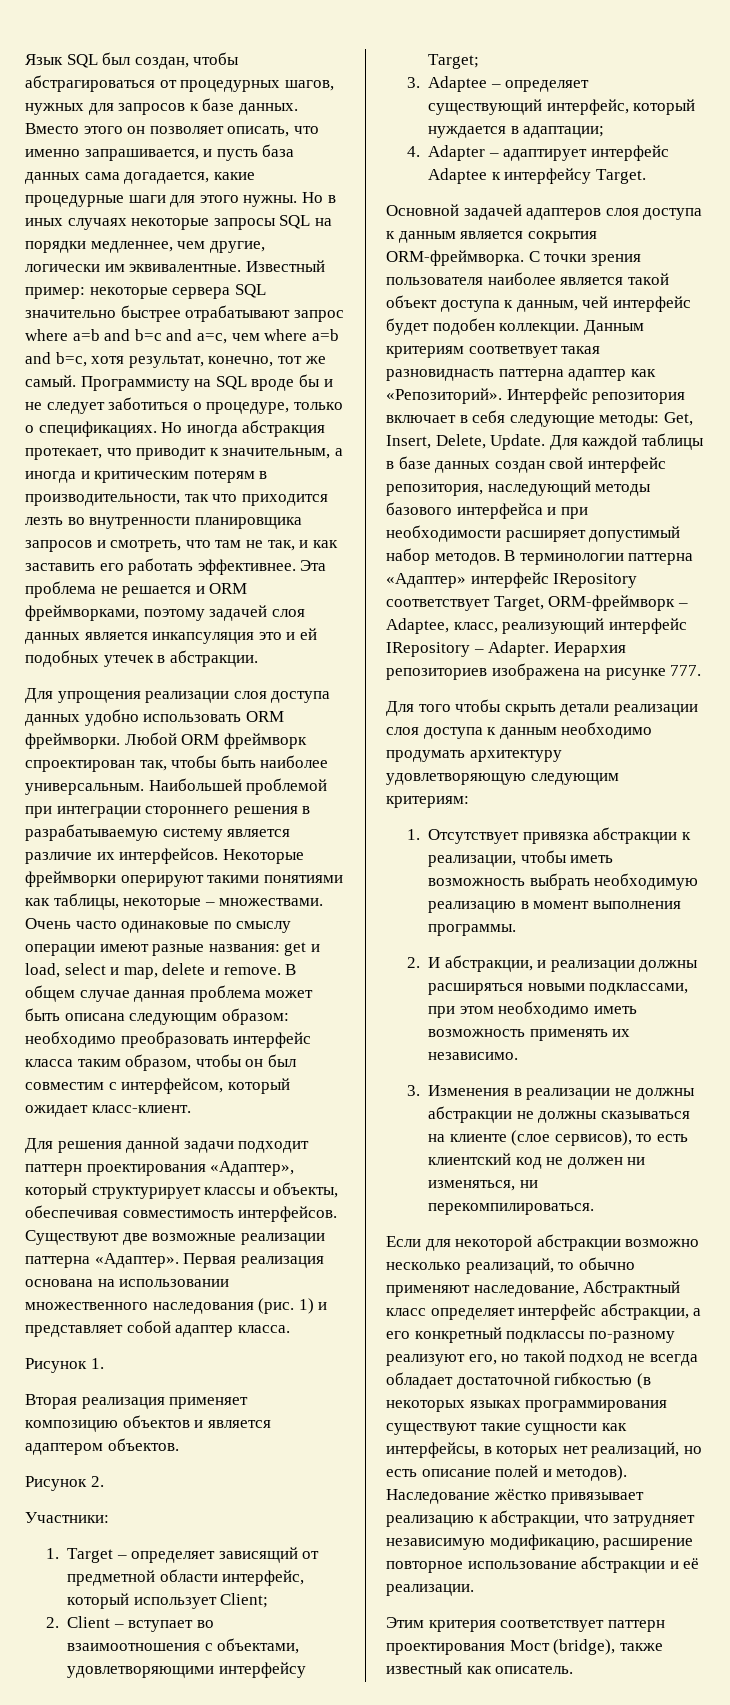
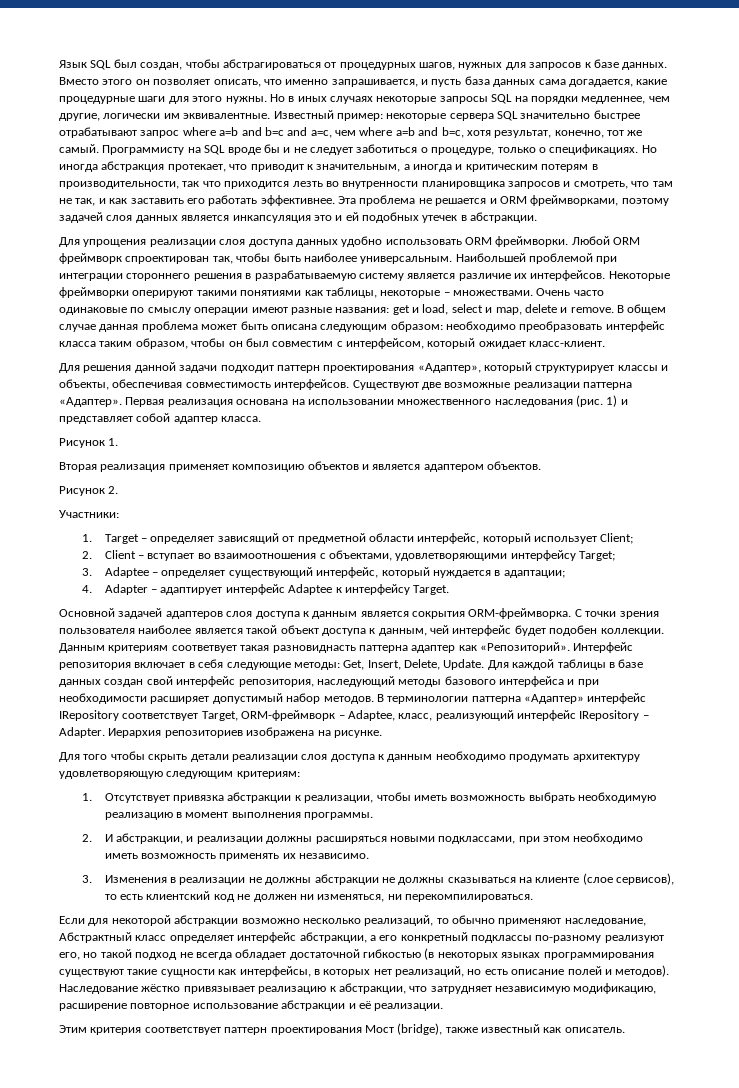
- Иерархия репозиториев изображена на рисунке 777.
+ Иерархия репозиториев изображена на рисунке.

